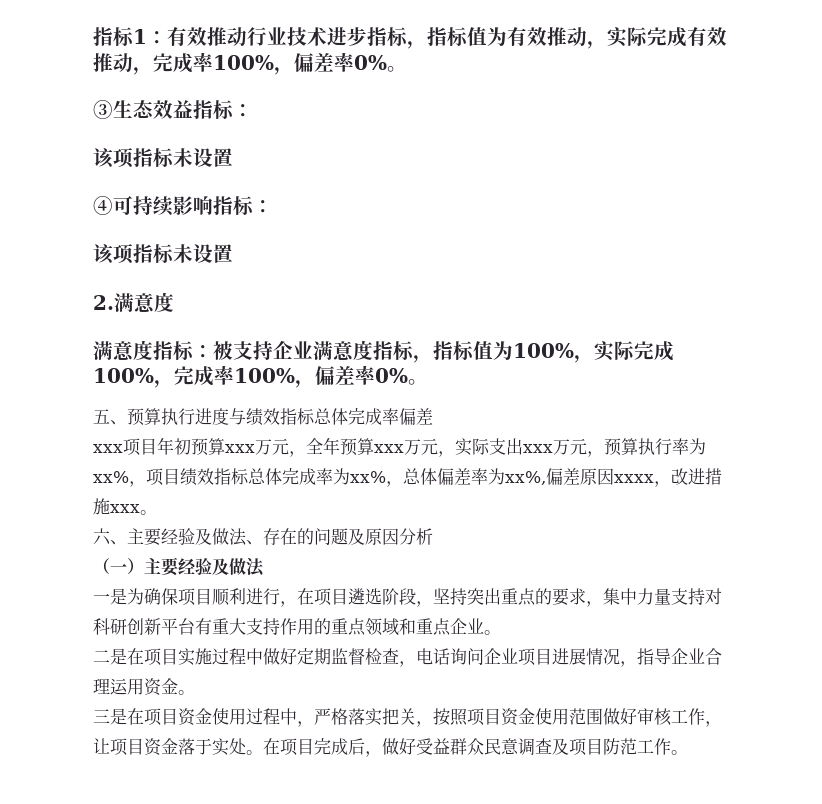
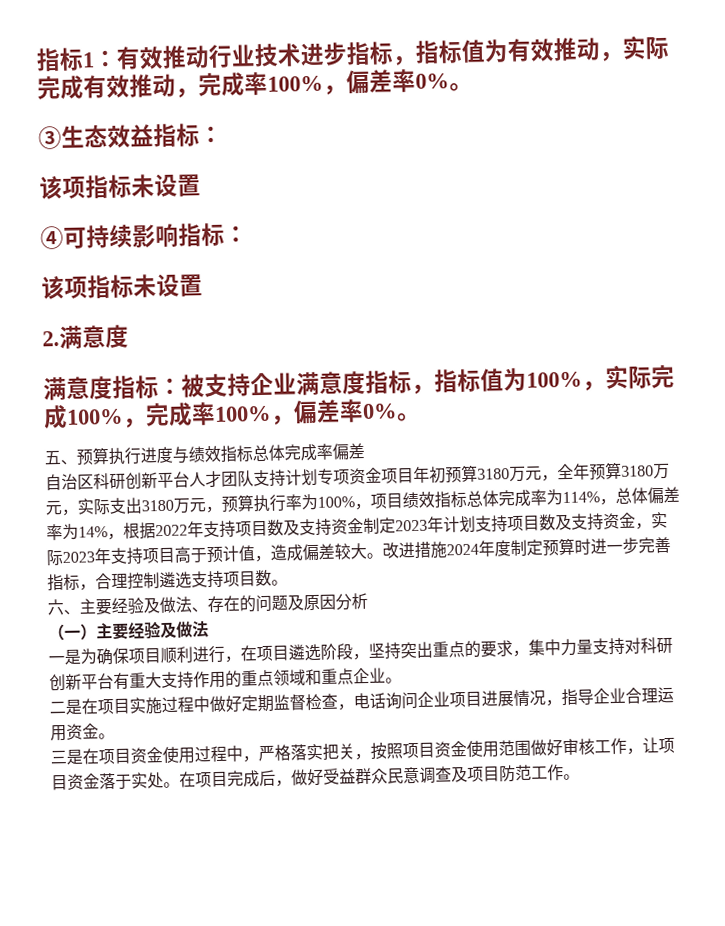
- xxx项目年初预算xxx万元，全年预算xxx万元，实际支出xxx万元，预算执行率为xx%，项目绩效指标总体完成率为xx%，总体偏差率为xx%,偏差原因xxxx，改进措施xxx。
+ 自治区科研创新平台人才团队支持计划专项资金项目年初预算3180万元，全年预算3180万元，实际支出3180万元，预算执行率为100%，项目绩效指标总体完成率为114%，总体偏差率为14%，根据2022年支持项目数及支持资金制定2023年计划支持项目数及支持资金，实际2023年支持项目高于预计值，造成偏差较大。改进措施2024年度制定预算时进一步完善指标，合理控制遴选支持项目数。

